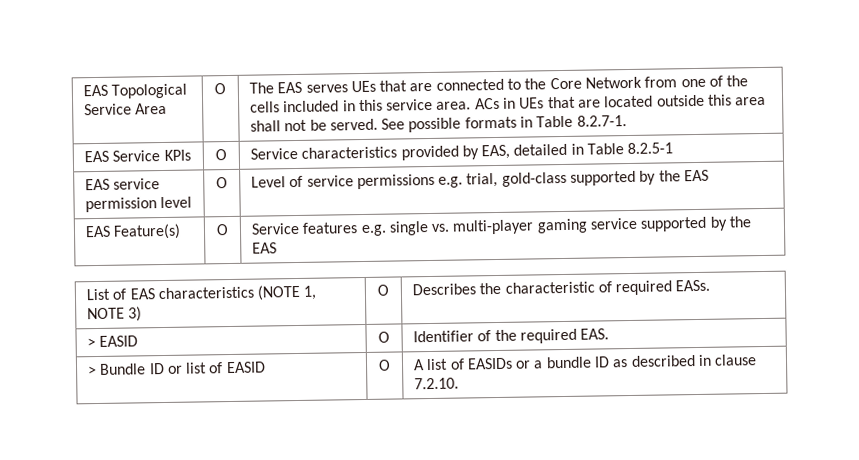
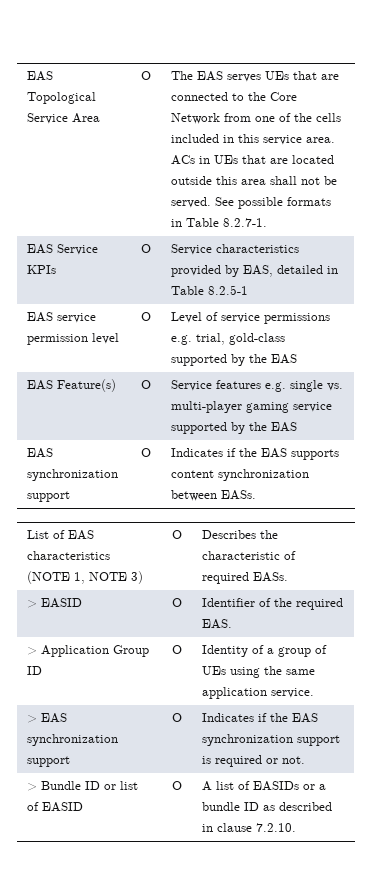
+ EAS synchronization support | O | Indicates if the EAS supports content synchronization between EASs.
+ > Application Group ID | O | Identity of a group of UEs using the same application service.
+ > EAS synchronization support | O | Indicates if the EAS synchronization support is required or not.

